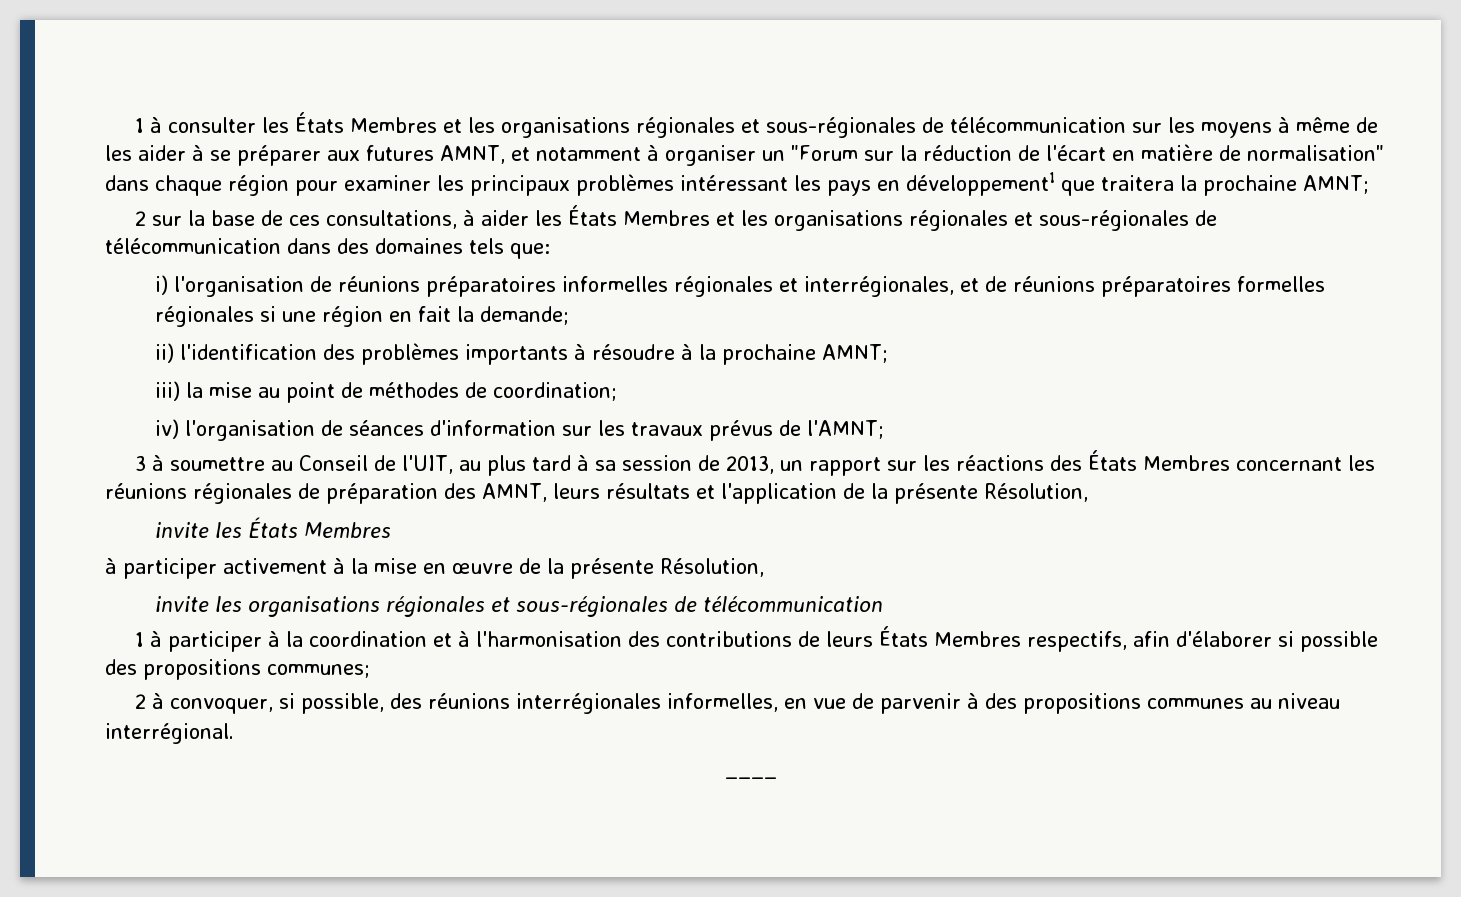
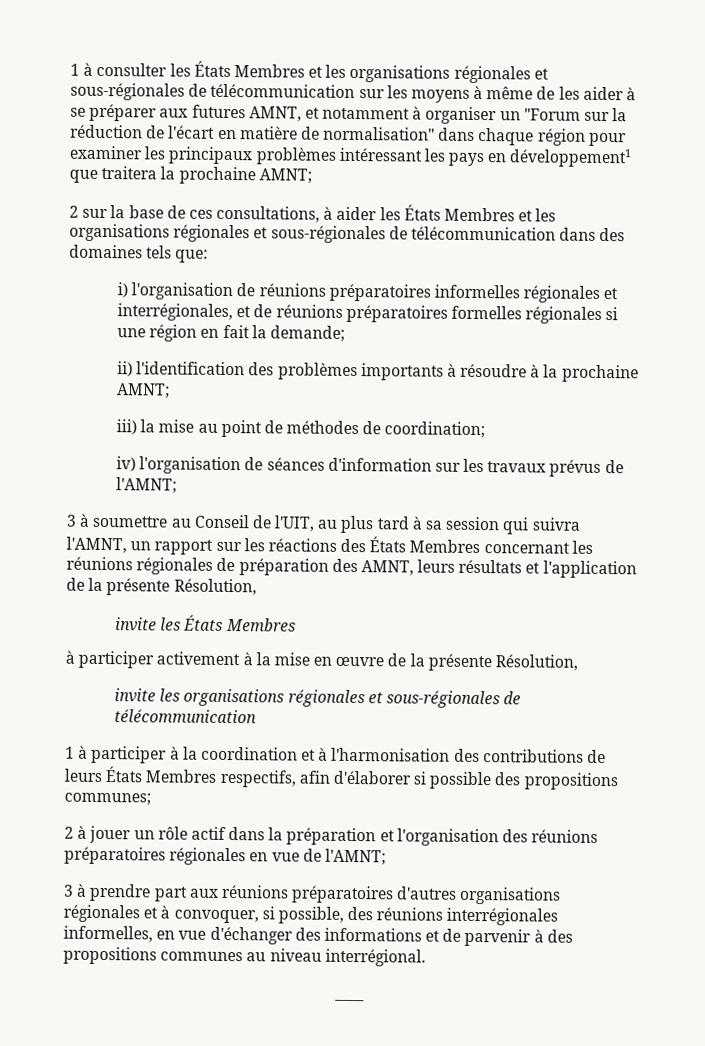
- 3 à soumettre au Conseil de l'UIT, au plus tard à sa session de 2013, un rapport sur les réactions des États Membres concernant les réunions régionales de préparation des AMNT, leurs résultats et l'application de la présente Résolution,
+ 3 à soumettre au Conseil de l'UIT, au plus tard à sa session qui suivra l'AMNT, un rapport sur les réactions des États Membres concernant les réunions régionales de préparation des AMNT, leurs résultats et l'application de la présente Résolution,
- 2 à convoquer, si possible, des réunions interrégionales informelles, en vue de parvenir à des propositions communes au niveau interrégional.
+ 2 à jouer un rôle actif dans la préparation et l'organisation des réunions préparatoires régionales en vue de l'AMNT;
+ 3 à prendre part aux réunions préparatoires d'autres organisations régionales et à convoquer, si possible, des réunions interrégionales informelles, en vue d'échanger des informations et de parvenir à des propositions communes au niveau interrégional.

